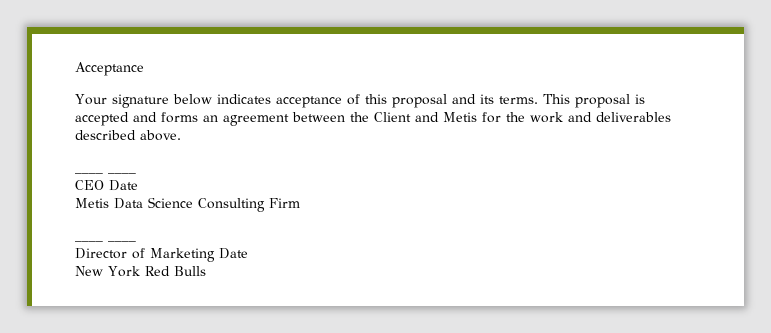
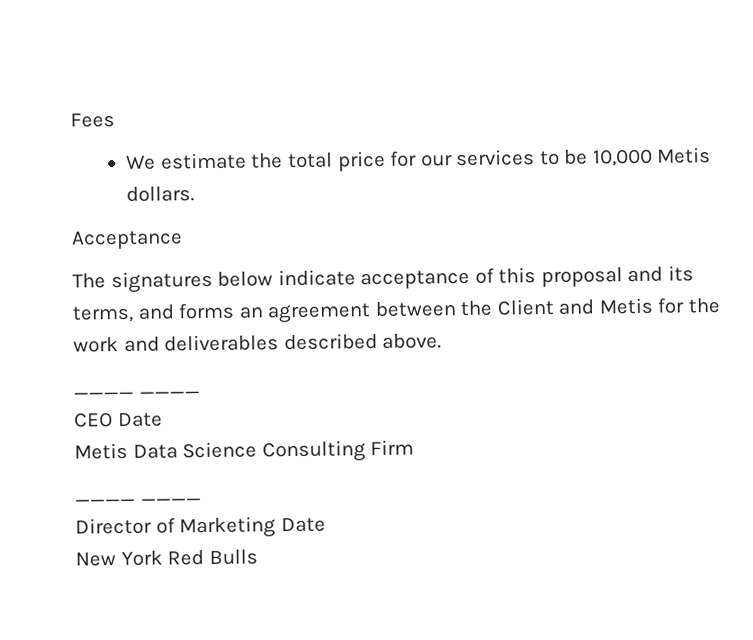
+ Fees
+ We estimate the total price for our services to be 10,000 Metis dollars.
  Acceptance
- Your signature below indicates acceptance of this proposal and its terms. This proposal is accepted and forms an agreement between the Client and Metis for the work and deliverables described above.
+ The signatures below indicate acceptance of this proposal and its terms, and forms an agreement between the Client and Metis for the work and deliverables described above.

